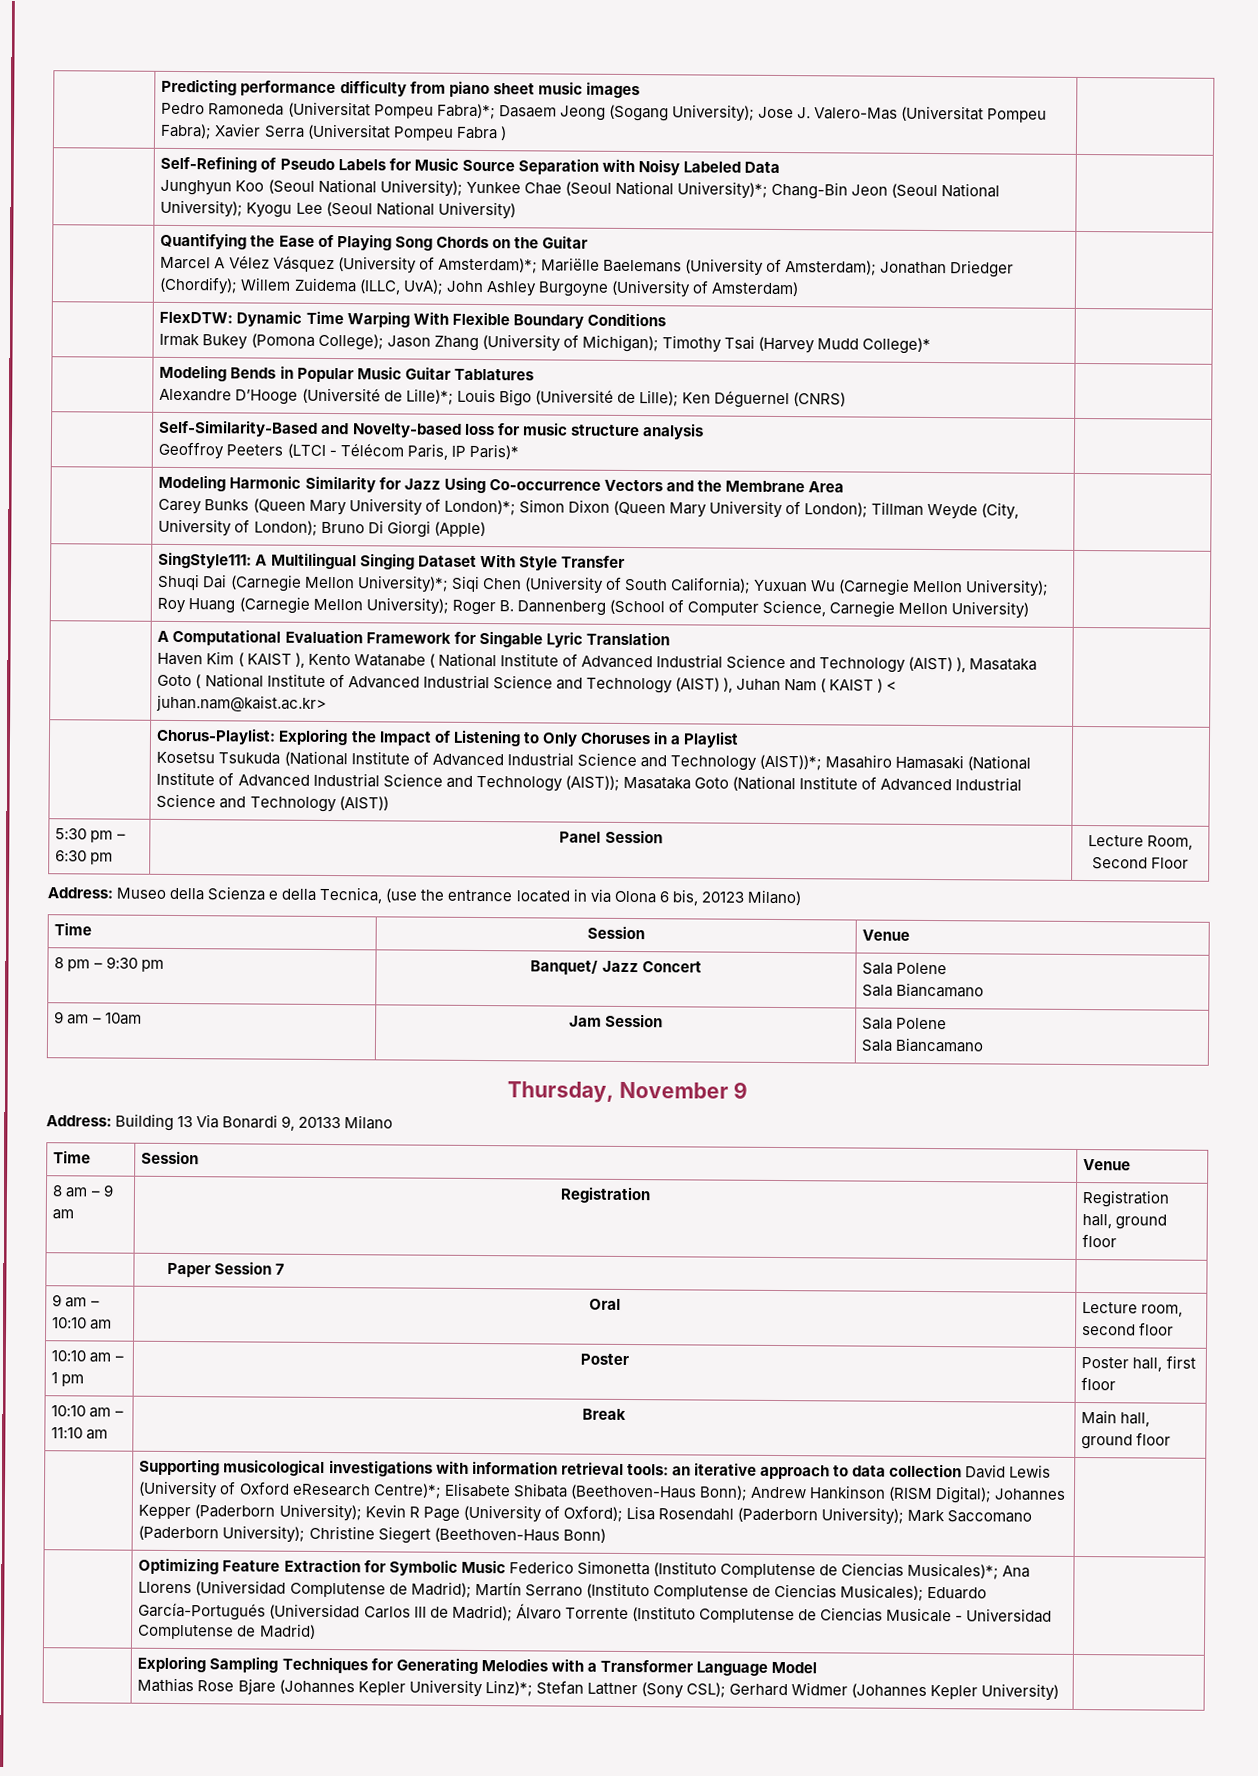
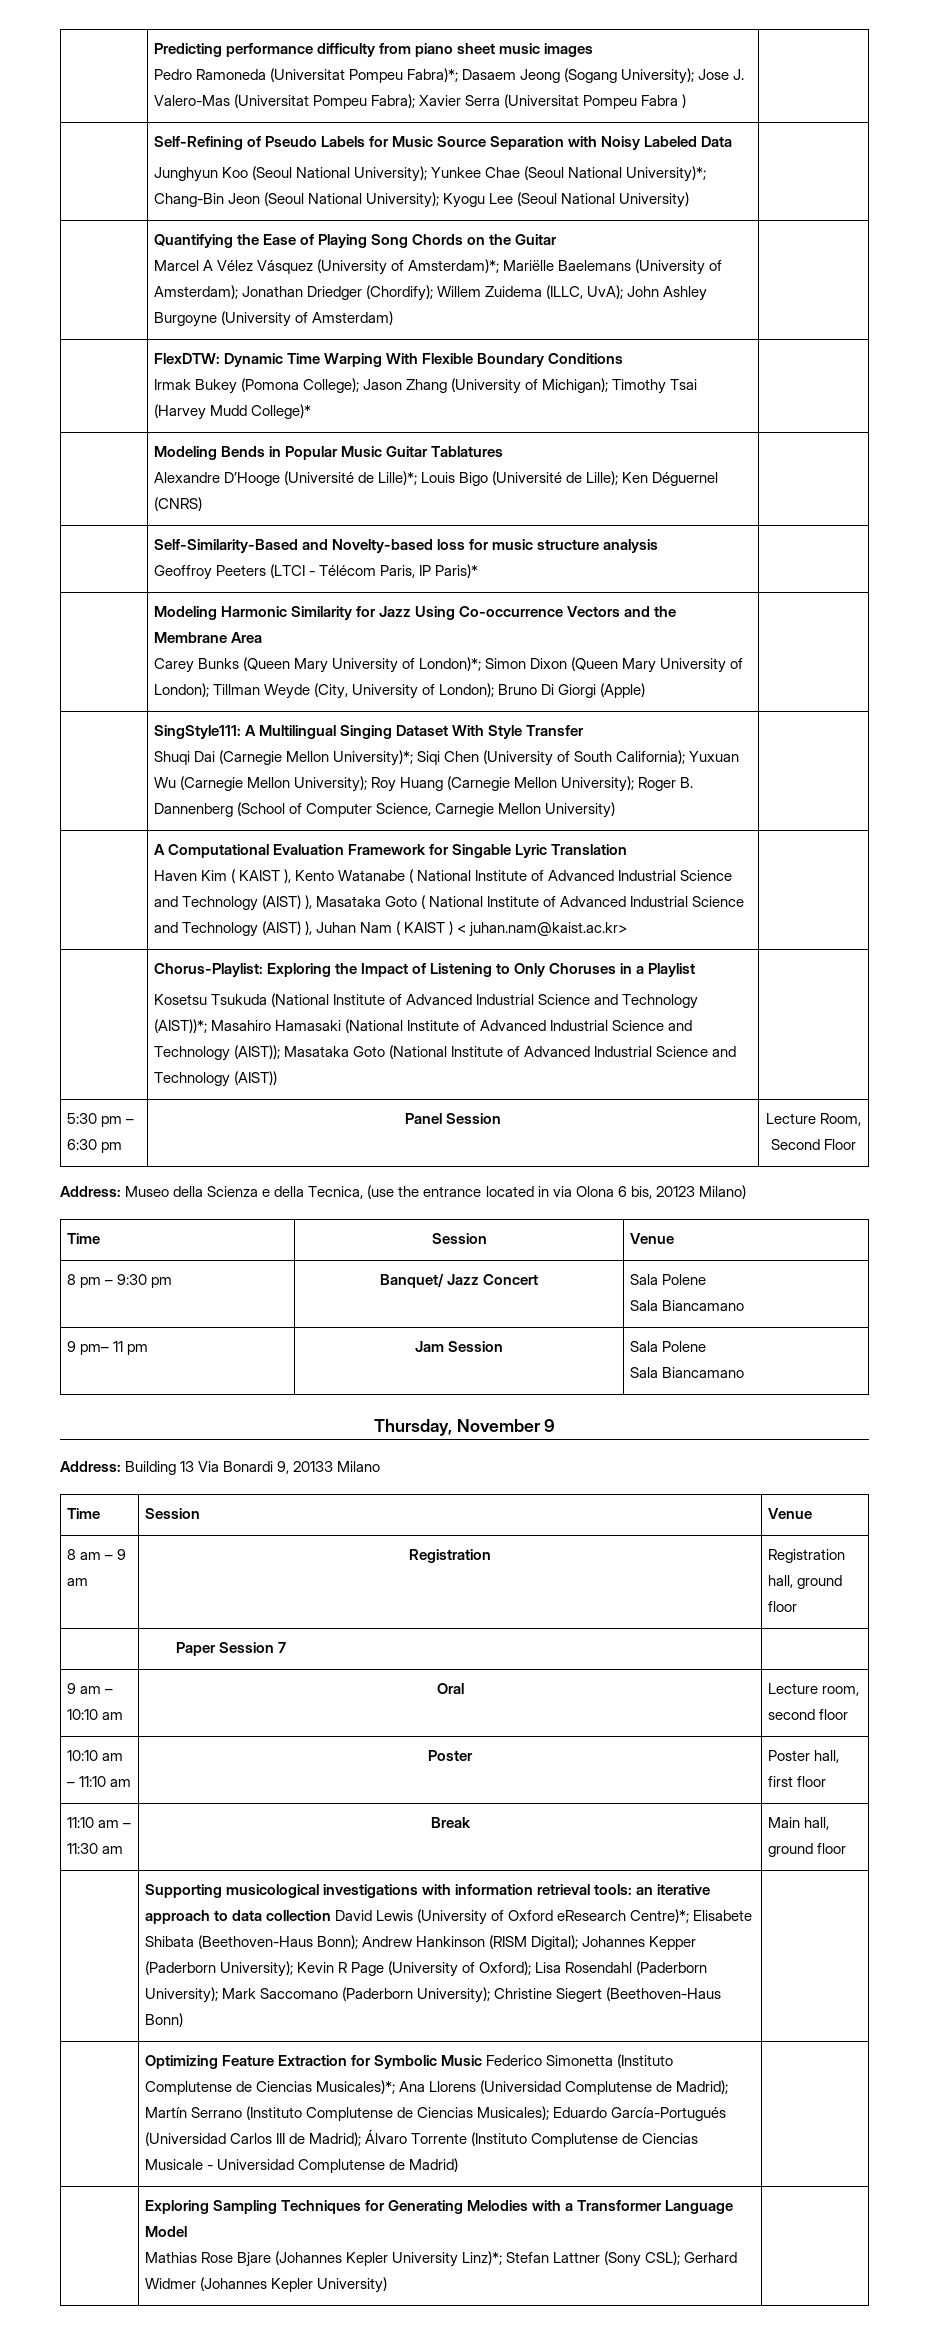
- 9 am – 10am | Jam Session | Sala Polene
+ 9 pm– 11 pm | Jam Session | Sala Polene
- 10:10 am – 1 pm | Poster | Poster hall, first floor
+ 10:10 am – 11:10 am | Poster | Poster hall, first floor
- 10:10 am – 11:10 am | Break | Main hall, ground floor
+ 11:10 am – 11:30 am | Break | Main hall, ground floor

